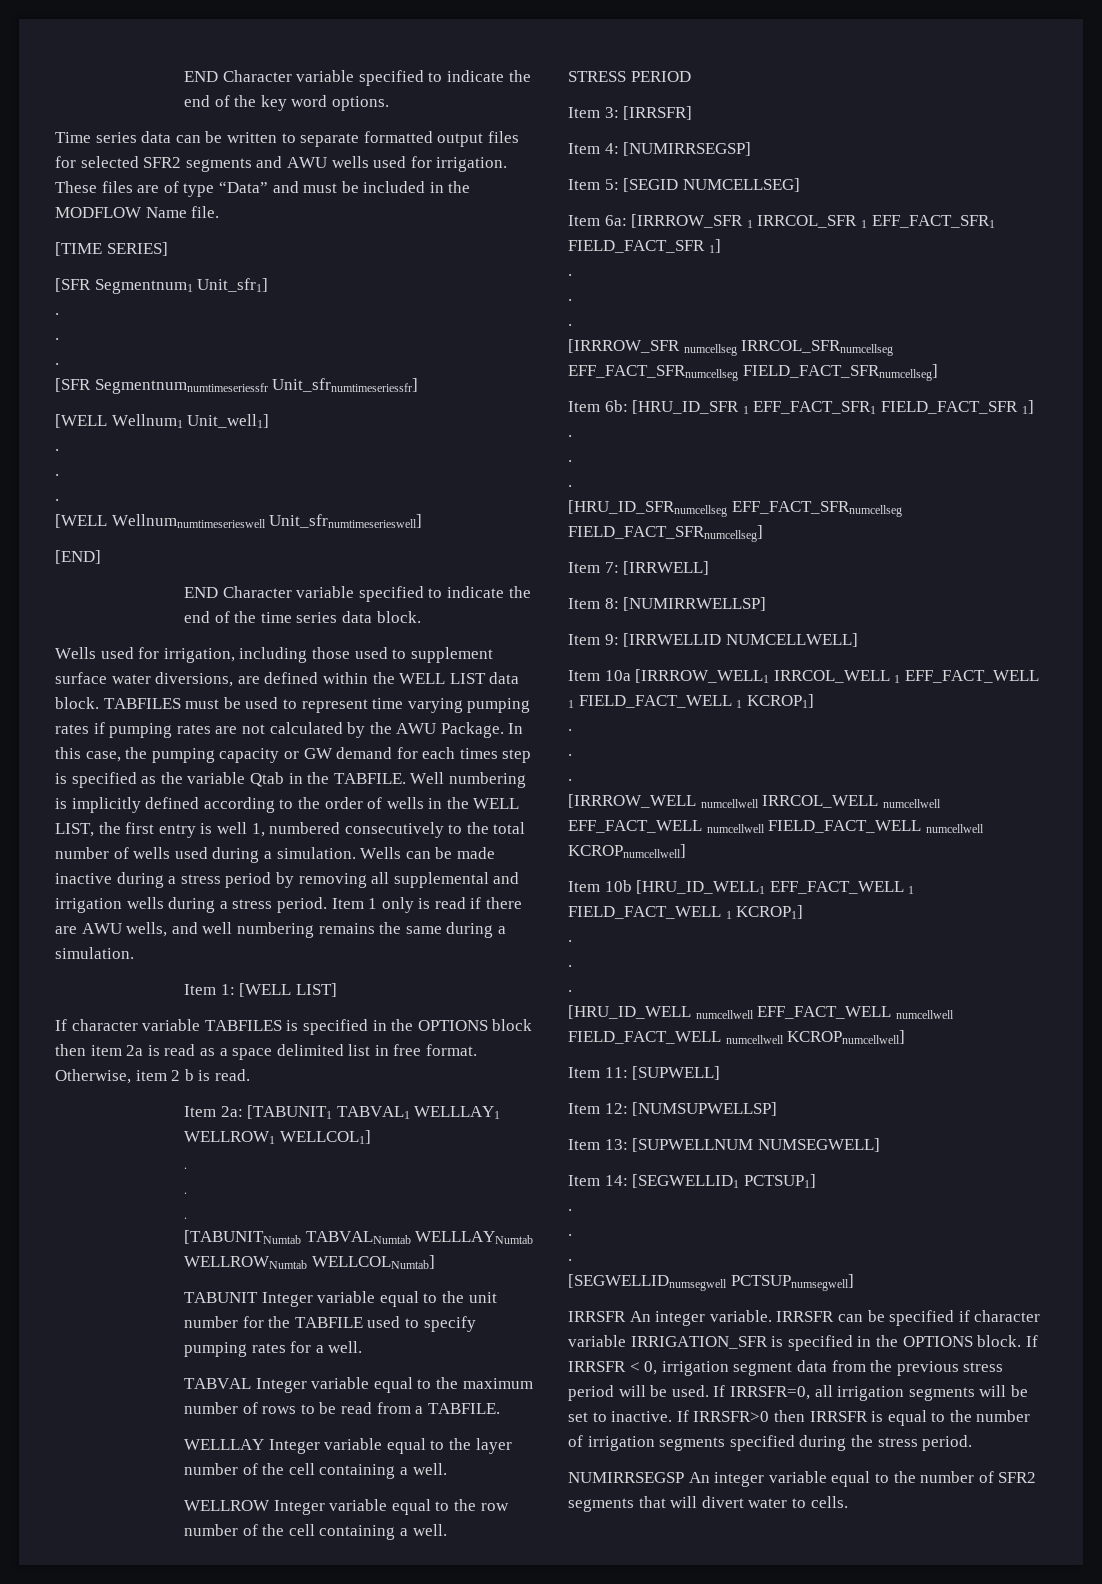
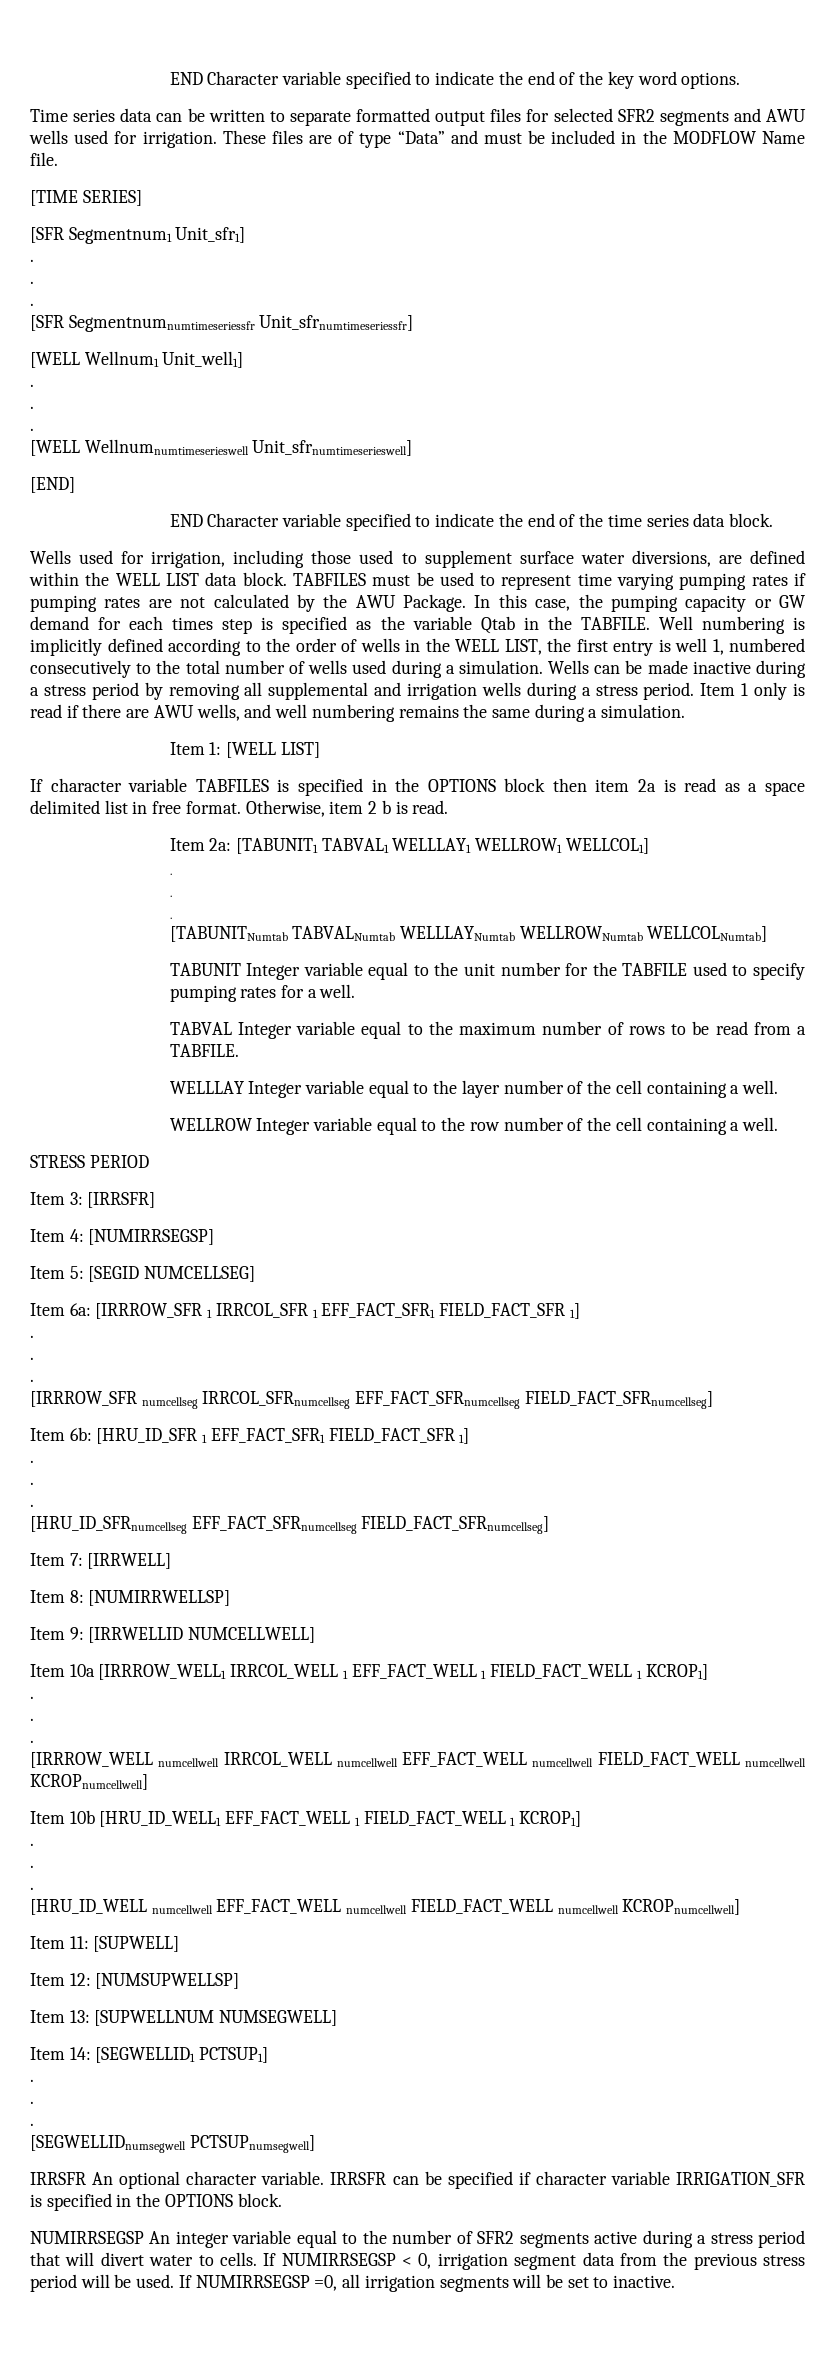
- IRRSFR An integer variable.
+ IRRSFR An optional character variable.
- IRRSFR can be specified if character variable IRRIGATION_SFR is specified in the OPTIONS block. If IRRSFR < 0, irrigation segment data from the previous stress period will be used.
+ IRRSFR can be specified if character variable IRRIGATION_SFR is specified in the OPTIONS block.
+ NUMIRRSEGSP An integer variable equal to the number of SFR2 segments active during a stress period that will divert water to cells. If NUMIRRSEGSP < 0, irrigation segment data from the previous stress period will be used.
- If IRRSFR=0, all irrigation segments will be set to inactive. If IRRSFR>0 then IRRSFR is equal to the number of irrigation segments specified during the stress period.
- NUMIRRSEGSP An integer variable equal to the number of SFR2 segments that will divert water to cells.
+ If NUMIRRSEGSP =0, all irrigation segments will be set to inactive.

